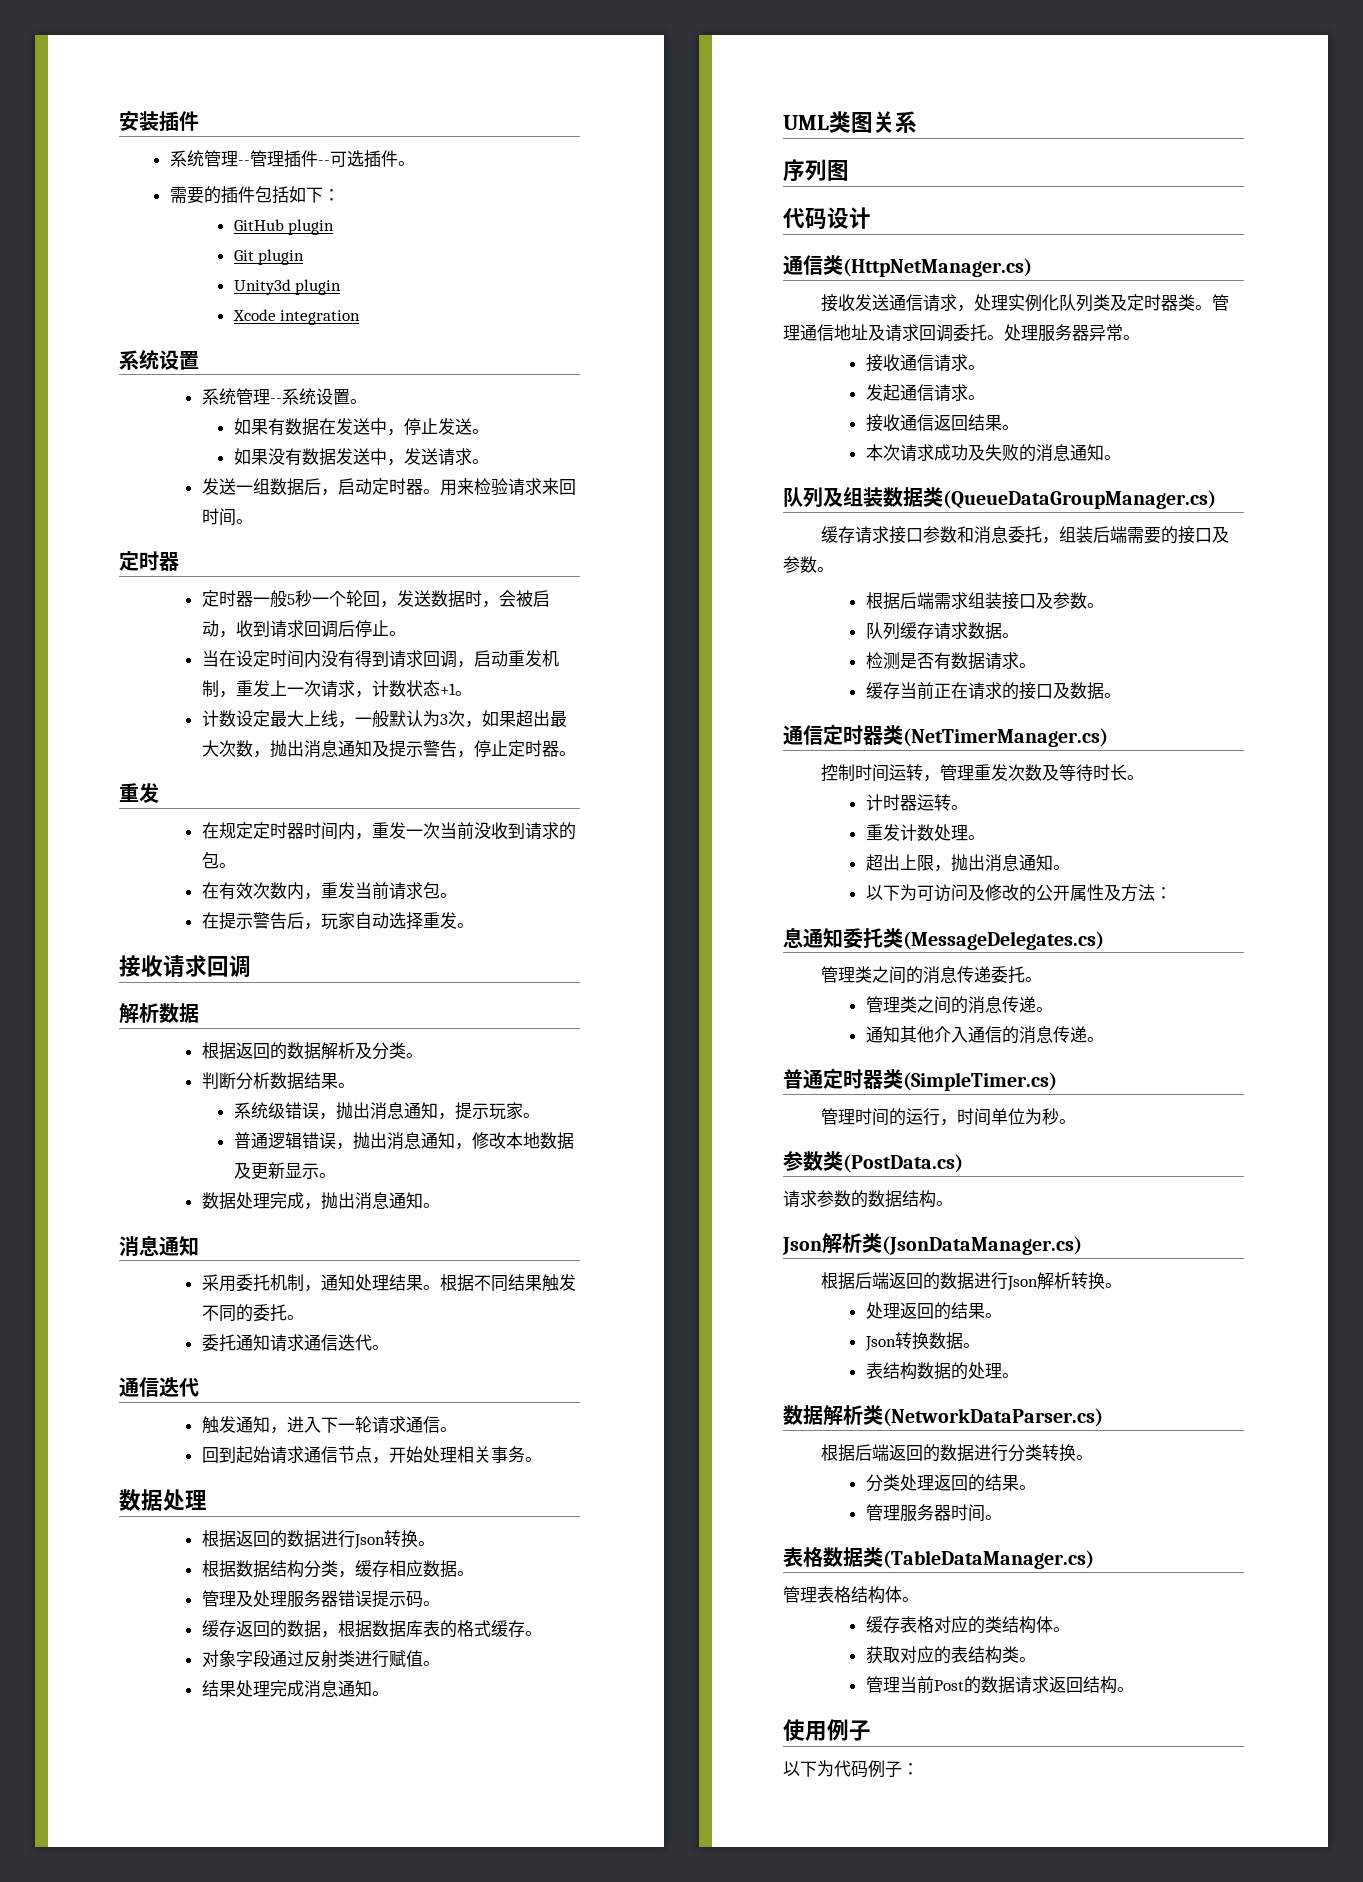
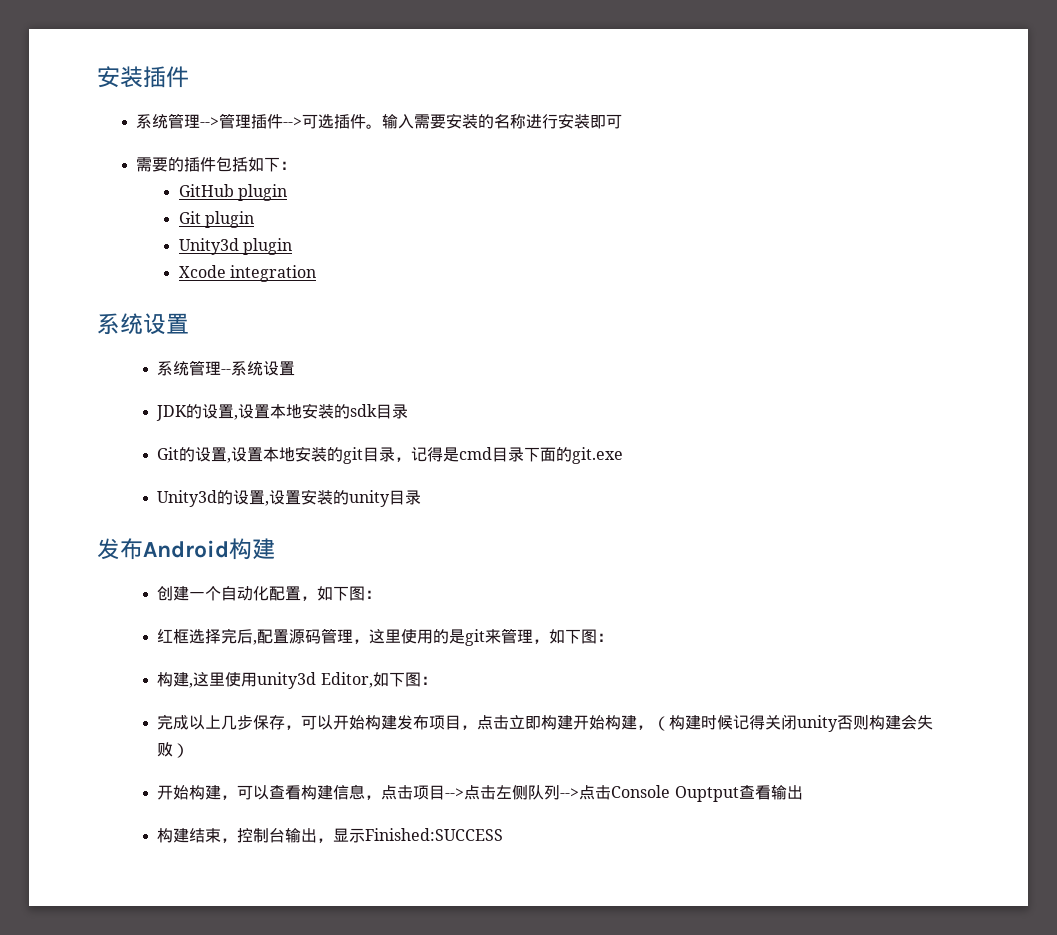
- 系统管理--管理插件--可选插件。
+ 系统管理-->管理插件-->可选插件。输入需要安装的名称进行安装即可
- 系统管理--系统设置。
- 如果有数据在发送中，停止发送。
- 如果没有数据发送中，发送请求。
- 发送一组数据后，启动定时器。用来检验请求来回时间。
- 定时器
- 定时器一般5秒一个轮回，发送数据时，会被启动，收到请求回调后停止。
- 当在设定时间内没有得到请求回调，启动重发机制，重发上一次请求，计数状态+1。
- 计数设定最大上线，一般默认为3次，如果超出最大次数，抛出消息通知及提示警告，停止定时器。
- 重发
- 在规定定时器时间内，重发一次当前没收到请求的包。
- 在有效次数内，重发当前请求包。
- 在提示警告后，玩家自动选择重发。
- 接收请求回调
- 解析数据
- 根据返回的数据解析及分类。
- 判断分析数据结果。
- 系统级错误，抛出消息通知，提示玩家。
- 普通逻辑错误，抛出消息通知，修改本地数据及更新显示。
- 数据处理完成，抛出消息通知。
- 消息通知
- 采用委托机制，通知处理结果。根据不同结果触发不同的委托。
- 委托通知请求通信迭代。
- 通信迭代
- 触发通知，进入下一轮请求通信。
- 回到起始请求通信节点，开始处理相关事务。
- 数据处理
- 根据返回的数据进行Json转换。
- 根据数据结构分类，缓存相应数据。
- 管理及处理服务器错误提示码。
- 缓存返回的数据，根据数据库表的格式缓存。
- 对象字段通过反射类进行赋值。
- 结果处理完成消息通知。
- UML类图关系
- 序列图
- 代码设计
- 通信类(HttpNetManager.cs)
- 接收发送通信请求，处理实例化队列类及定时器类。管理通信地址及请求回调委托。处理服务器异常。
- 接收通信请求。
- 发起通信请求。
- 接收通信返回结果。
- 本次请求成功及失败的消息通知。
- 队列及组装数据类(QueueDataGroupManager.cs)
- 缓存请求接口参数和消息委托，组装后端需要的接口及参数。
- 根据后端需求组装接口及参数。
- 队列缓存请求数据。
- 检测是否有数据请求。
- 缓存当前正在请求的接口及数据。
- 通信定时器类(NetTimerManager.cs)
- 控制时间运转，管理重发次数及等待时长。
- 计时器运转。
- 重发计数处理。
- 超出上限，抛出消息通知。
- 以下为可访问及修改的公开属性及方法：
- 息通知委托类(MessageDelegates.cs)
- 管理类之间的消息传递委托。
- 管理类之间的消息传递。
- 通知其他介入通信的消息传递。
- 普通定时器类(SimpleTimer.cs)
- 管理时间的运行，时间单位为秒。
- 参数类(PostData.cs)
- 请求参数的数据结构。
- Json解析类(JsonDataManager.cs)
- 根据后端返回的数据进行Json解析转换。
- 处理返回的结果。
- Json转换数据。
- 表结构数据的处理。
- 数据解析类(NetworkDataParser.cs)
- 根据后端返回的数据进行分类转换。
- 分类处理返回的结果。
- 管理服务器时间。
- 表格数据类(TableDataManager.cs)
- 管理表格结构体。
- 缓存表格对应的类结构体。
- 获取对应的表结构类。
- 管理当前Post的数据请求返回结构。
- 使用例子
- 以下为代码例子：
+ 系统管理--系统设置
+ JDK的设置,设置本地安装的sdk目录
+ Git的设置,设置本地安装的git目录，记得是cmd目录下面的git.exe
+ Unity3d的设置,设置安装的unity目录
+ 发布Android构建
+ 创建一个自动化配置，如下图：
+ 红框选择完后,配置源码管理，这里使用的是git来管理，如下图：
+ 构建,这里使用unity3d Editor,如下图：
+ 完成以上几步保存，可以开始构建发布项目，点击立即构建开始构建，（构建时候记得关闭unity否则构建会失败）
+ 开始构建，可以查看构建信息，点击项目-->点击左侧队列-->点击Console Ouptput查看输出
+ 构建结束，控制台输出，显示Finished:SUCCESS

